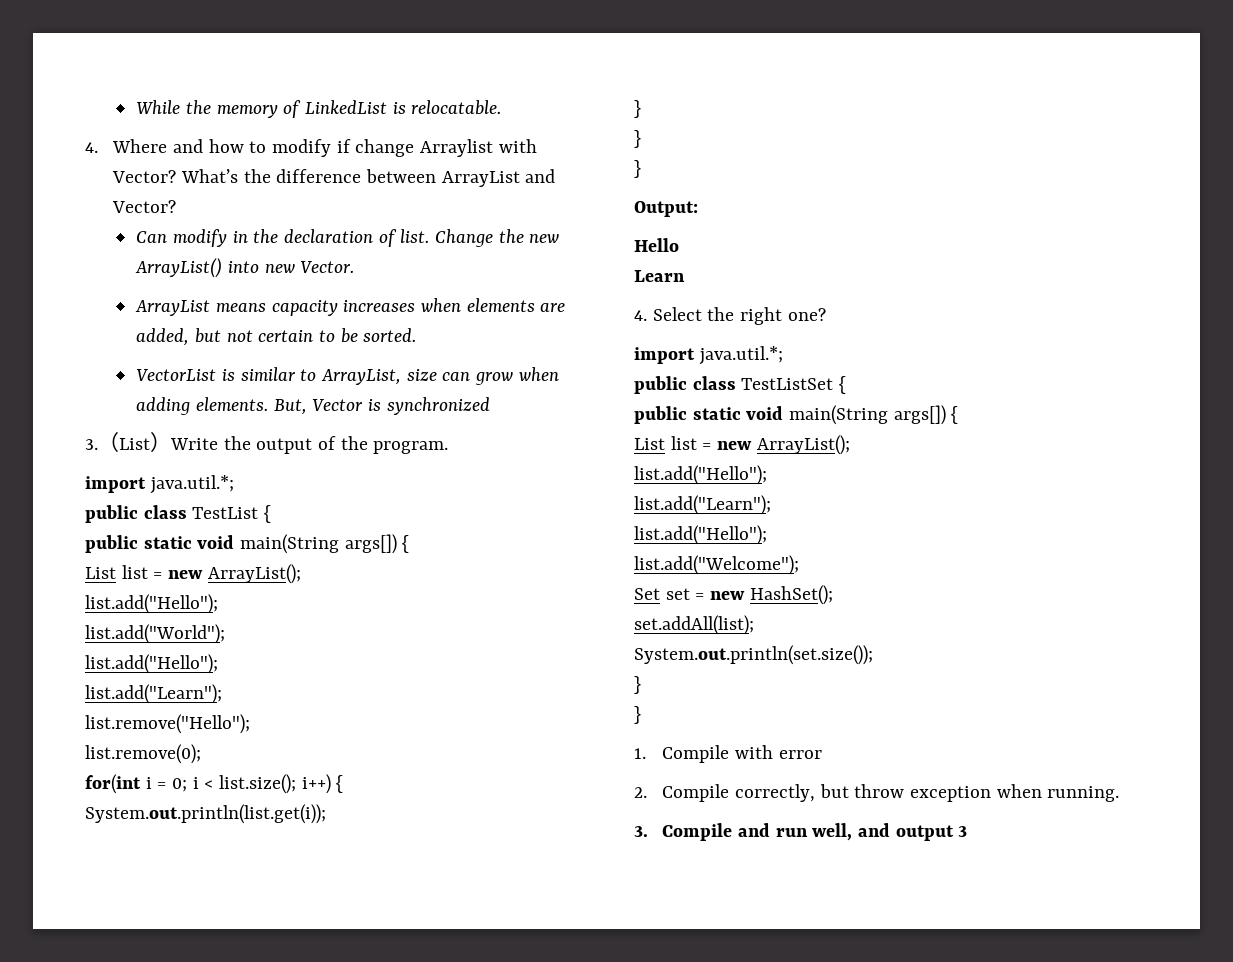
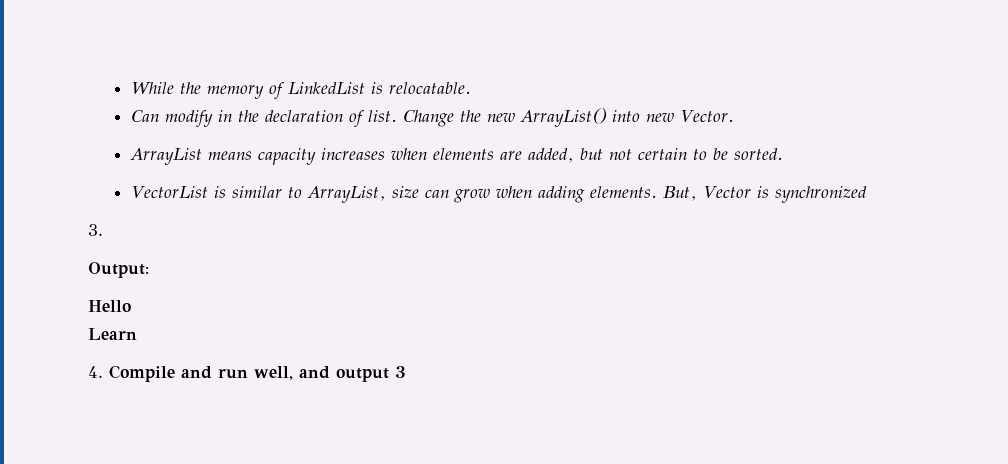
- 4. Where and how to modify if change Arraylist with Vector? What’s the difference between ArrayList and Vector?
- 3.（List）Write the output of the program.
- import java.util.*;
- public class TestList {
- public static void main(String args[]) {
- List list = new ArrayList();
- list.add("Hello");
- list.add("World");
- list.add("Hello");
- list.add("Learn");
- list.remove("Hello");
- list.remove(0);
- for(int i = 0; i < list.size(); i++) {
- System.out.println(list.get(i));
- }
- }
- }
+ 3.
  Output:
  Hello
  Learn
- 4. Select the right one?
- import java.util.*;
- public class TestListSet {
- public static void main(String args[]) {
- List list = new ArrayList();
- list.add("Hello");
- list.add("Learn");
- list.add("Hello");
- list.add("Welcome");
- Set set = new HashSet();
- set.addAll(list);
- System.out.println(set.size());
- }
- }
- 1. Compile with error
- 2. Compile correctly, but throw exception when running.
- 3. Compile and run well, and output 3
+ 4. Compile and run well, and output 3

